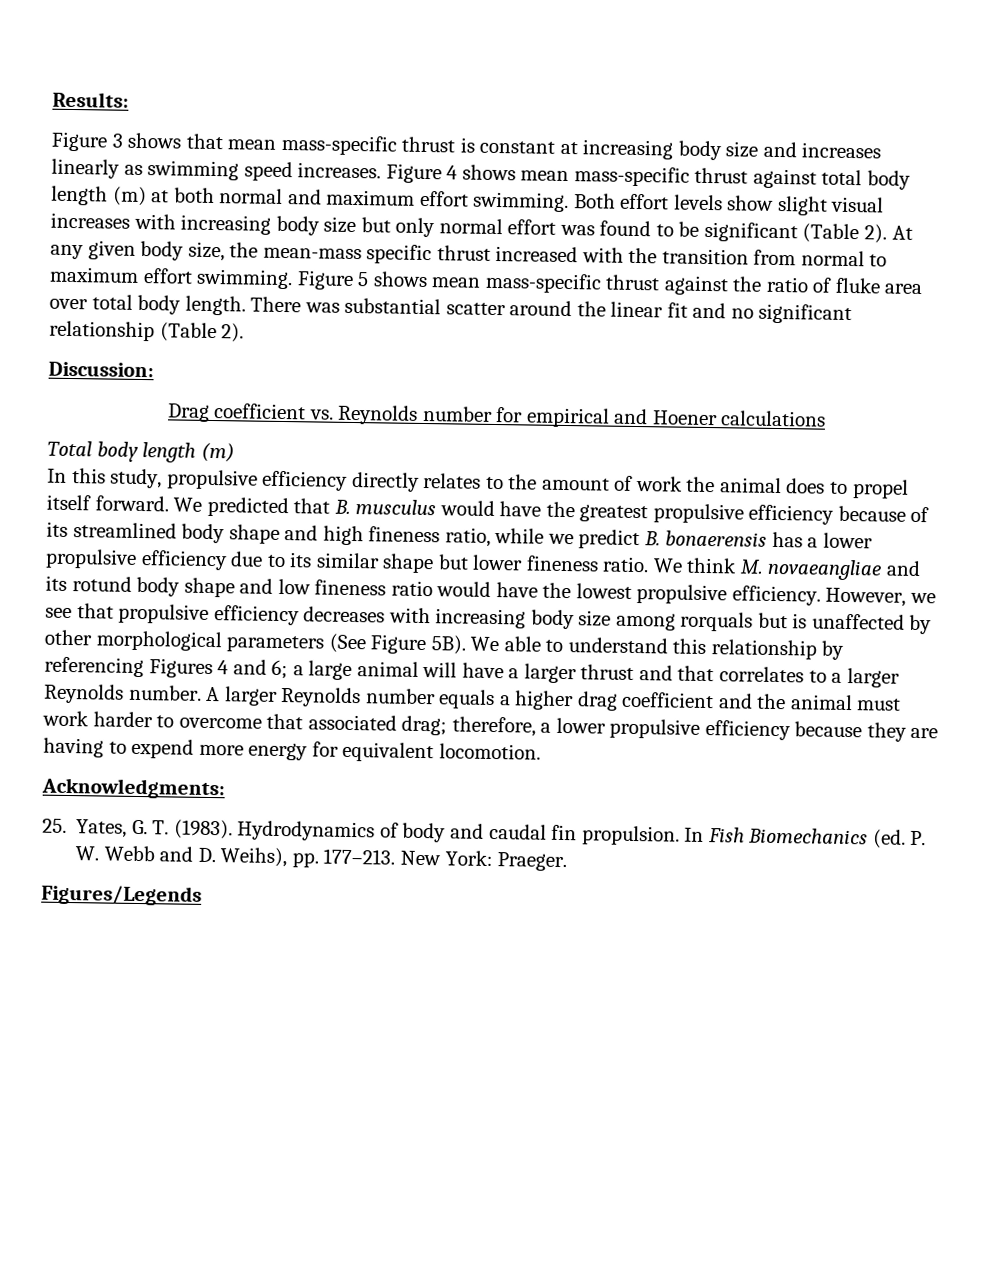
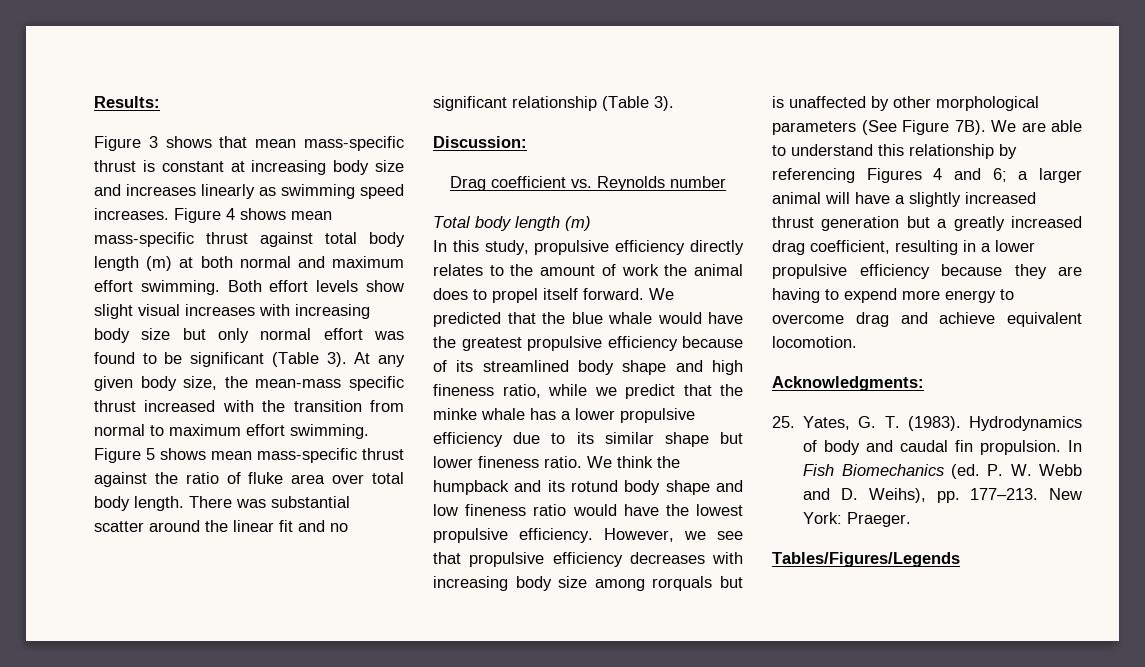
- Both effort levels show slight visual increases with increasing body size but only normal effort was found to be significant (Table 2).
+ Both effort levels show slight visual increases with increasing body size but only normal effort was found to be significant (Table 3).
- There was substantial scatter around the linear fit and no significant relationship (Table 2).
+ There was substantial scatter around the linear fit and no significant relationship (Table 3).
- Drag coefficient vs. Reynolds number for empirical and Hoener calculations
+ Drag coefficient vs. Reynolds number
- We predicted that B. musculus would have the greatest propulsive efficiency because of its streamlined body shape and high fineness ratio, while we predict B. bonaerensis has a lower propulsive efficiency due to its similar shape but lower fineness ratio.
+ We predicted that the blue whale would have the greatest propulsive efficiency because of its streamlined body shape and high fineness ratio, while we predict that the minke whale has a lower propulsive efficiency due to its similar shape but lower fineness ratio.
- We think M. novaeangliae and its rotund body shape and low fineness ratio would have the lowest propulsive efficiency.
+ We think the humpback and its rotund body shape and low fineness ratio would have the lowest propulsive efficiency.
- However, we see that propulsive efficiency decreases with increasing body size among rorquals but is unaffected by other morphological parameters (See Figure 5B). We able to understand this relationship by referencing Figures 4 and 6; a large animal will have a larger thrust and that correlates to a larger Reynolds number. A larger Reynolds number equals a higher drag coefficient and the animal must work harder to overcome that associated drag; therefore, a lower propulsive efficiency because they are having to expend more energy for equivalent locomotion.
+ However, we see that propulsive efficiency decreases with increasing body size among rorquals but is unaffected by other morphological parameters (See Figure 7B). We are able to understand this relationship by referencing Figures 4 and 6; a larger animal will have a slightly increased thrust generation but a greatly increased drag coefficient, resulting in a lower propulsive efficiency because they are having to expend more energy to overcome drag and achieve equivalent locomotion.
- Figures/Legends
+ Tables/Figures/Legends

